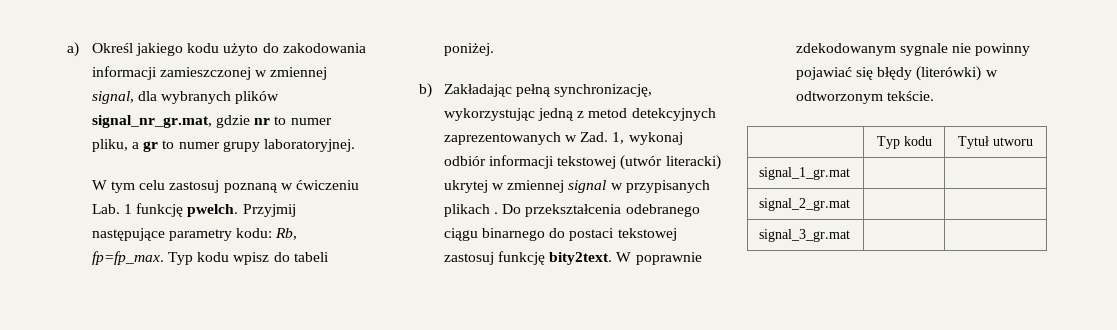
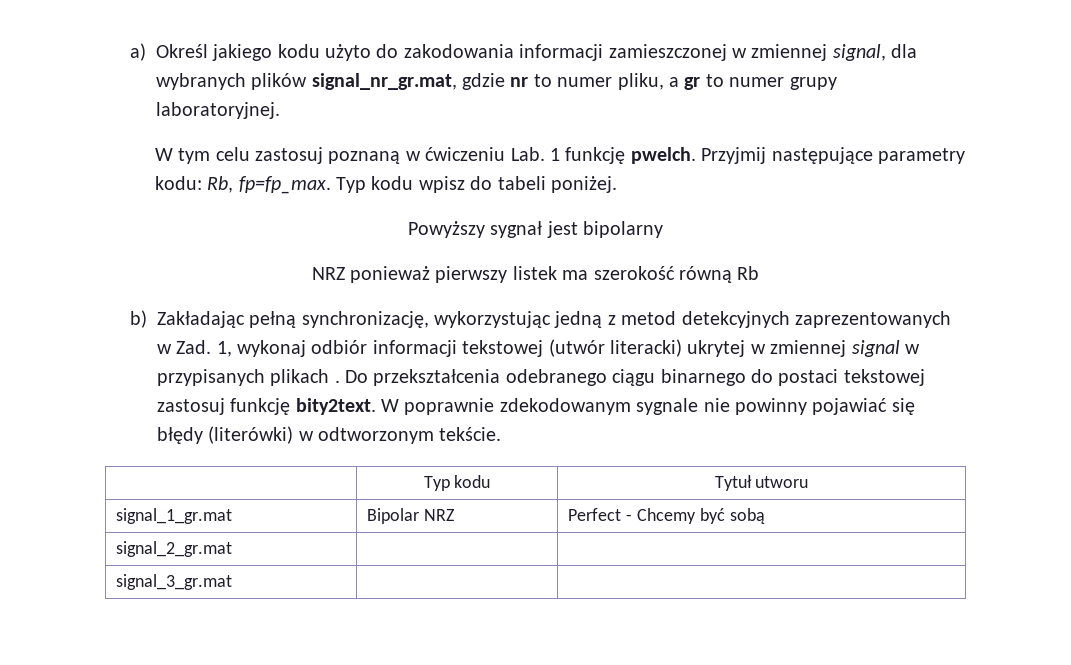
+ Powyższy sygnał jest bipolarny
+ NRZ ponieważ pierwszy listek ma szerokość równą Rb
- signal_1_gr.mat | |
+ signal_1_gr.mat | Bipolar NRZ | Perfect - Chcemy być sobą

